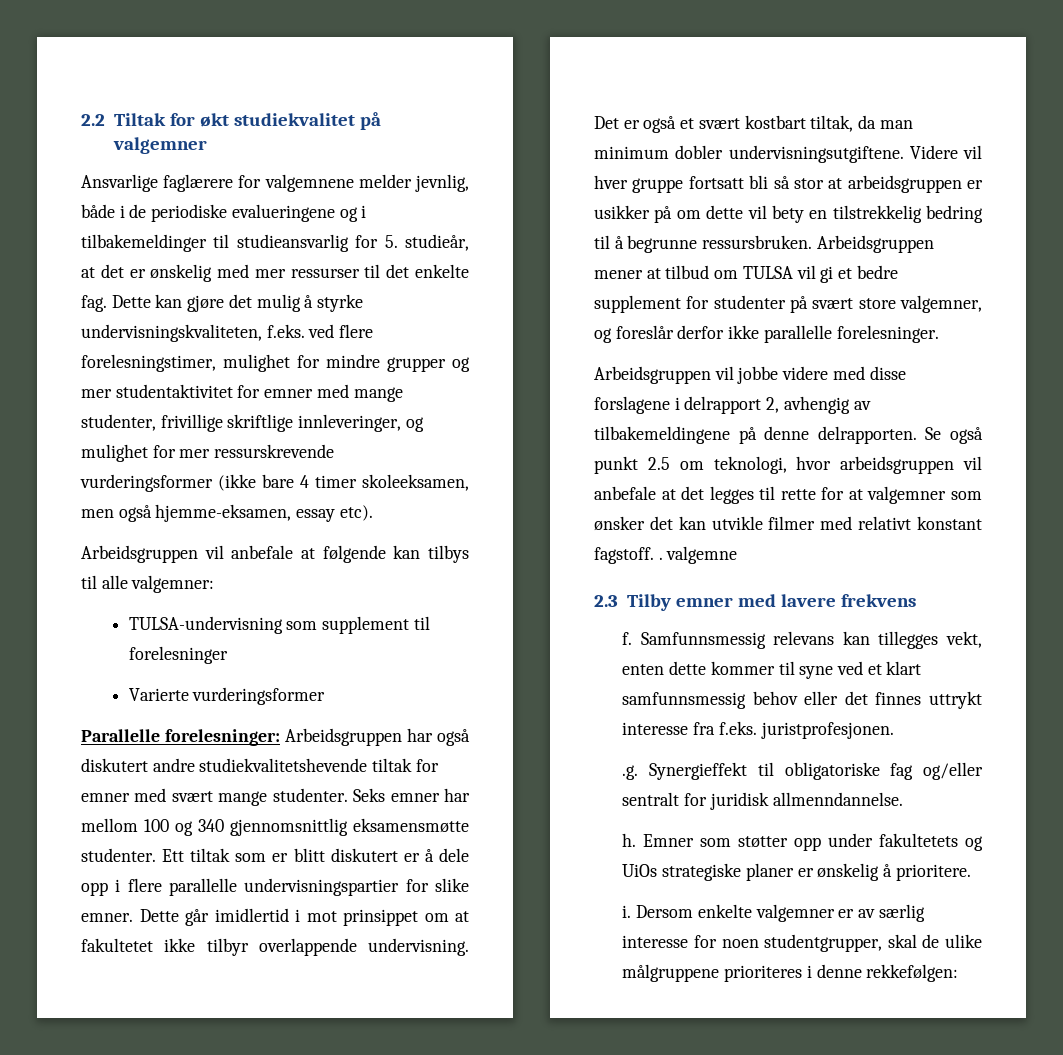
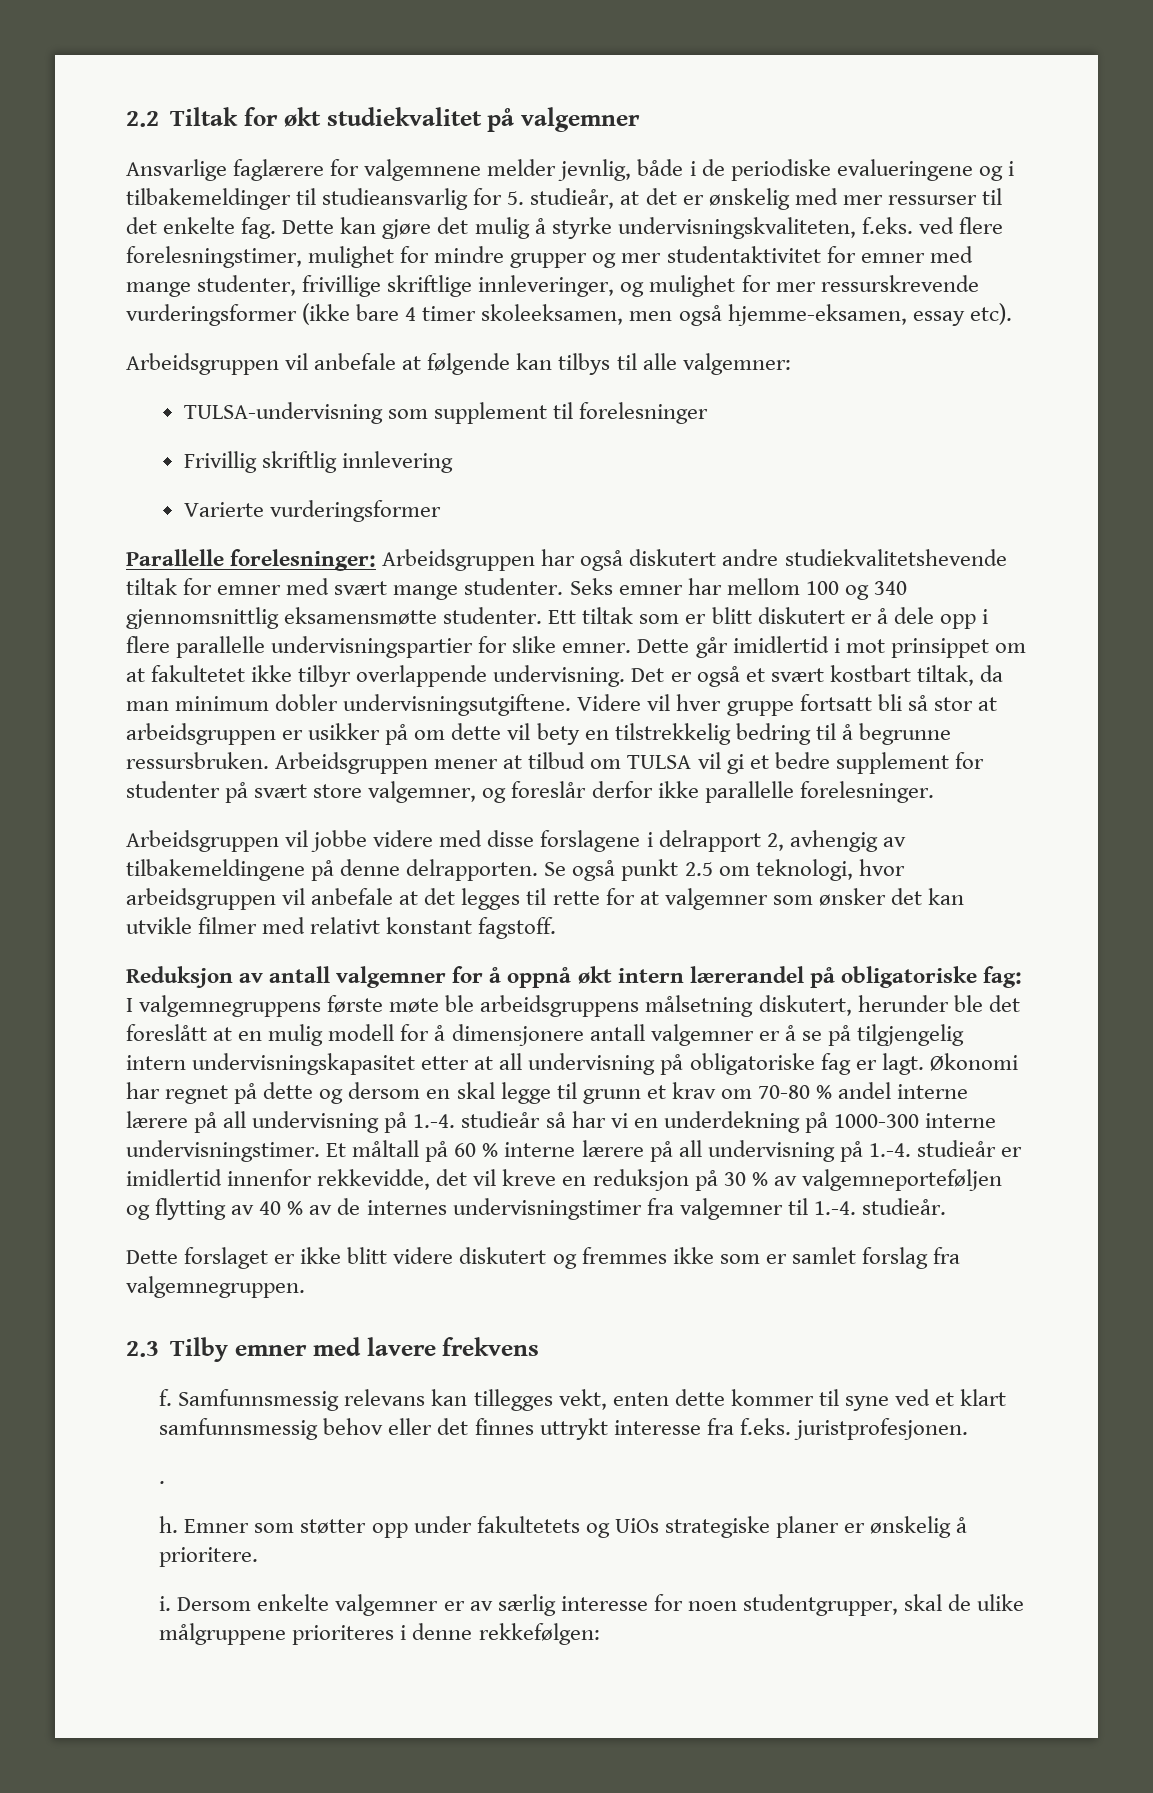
+ Frivillig skriftlig innlevering
- Se også punkt 2.5 om teknologi, hvor arbeidsgruppen vil anbefale at det legges til rette for at valgemner som ønsker det kan utvikle filmer med relativt konstant fagstoff. . valgemne
+ Se også punkt 2.5 om teknologi, hvor arbeidsgruppen vil anbefale at det legges til rette for at valgemner som ønsker det kan utvikle filmer med relativt konstant fagstoff.
+ Reduksjon av antall valgemner for å oppnå økt intern lærerandel på obligatoriske fag: I valgemnegruppens første møte ble arbeidsgruppens målsetning diskutert, herunder ble det foreslått at en mulig modell for å dimensjonere antall valgemner er å se på tilgjengelig intern undervisningskapasitet etter at all undervisning på obligatoriske fag er lagt. Økonomi har regnet på dette og dersom en skal legge til grunn et krav om 70-80 % andel interne lærere på all undervisning på 1.-4. studieår så har vi en underdekning på 1000-300 interne undervisningstimer. Et måltall på 60 % interne lærere på all undervisning på 1.-4. studieår er imidlertid innenfor rekkevidde, det vil kreve en reduksjon på 30 % av valgemneporteføljen og flytting av 40 % av de internes undervisningstimer fra valgemner til 1.-4. studieår.
+ Dette forslaget er ikke blitt videre diskutert og fremmes ikke som er samlet forslag fra valgemnegruppen.
- .g. Synergieffekt til obligatoriske fag og/eller sentralt for juridisk allmenndannelse.
+ .

